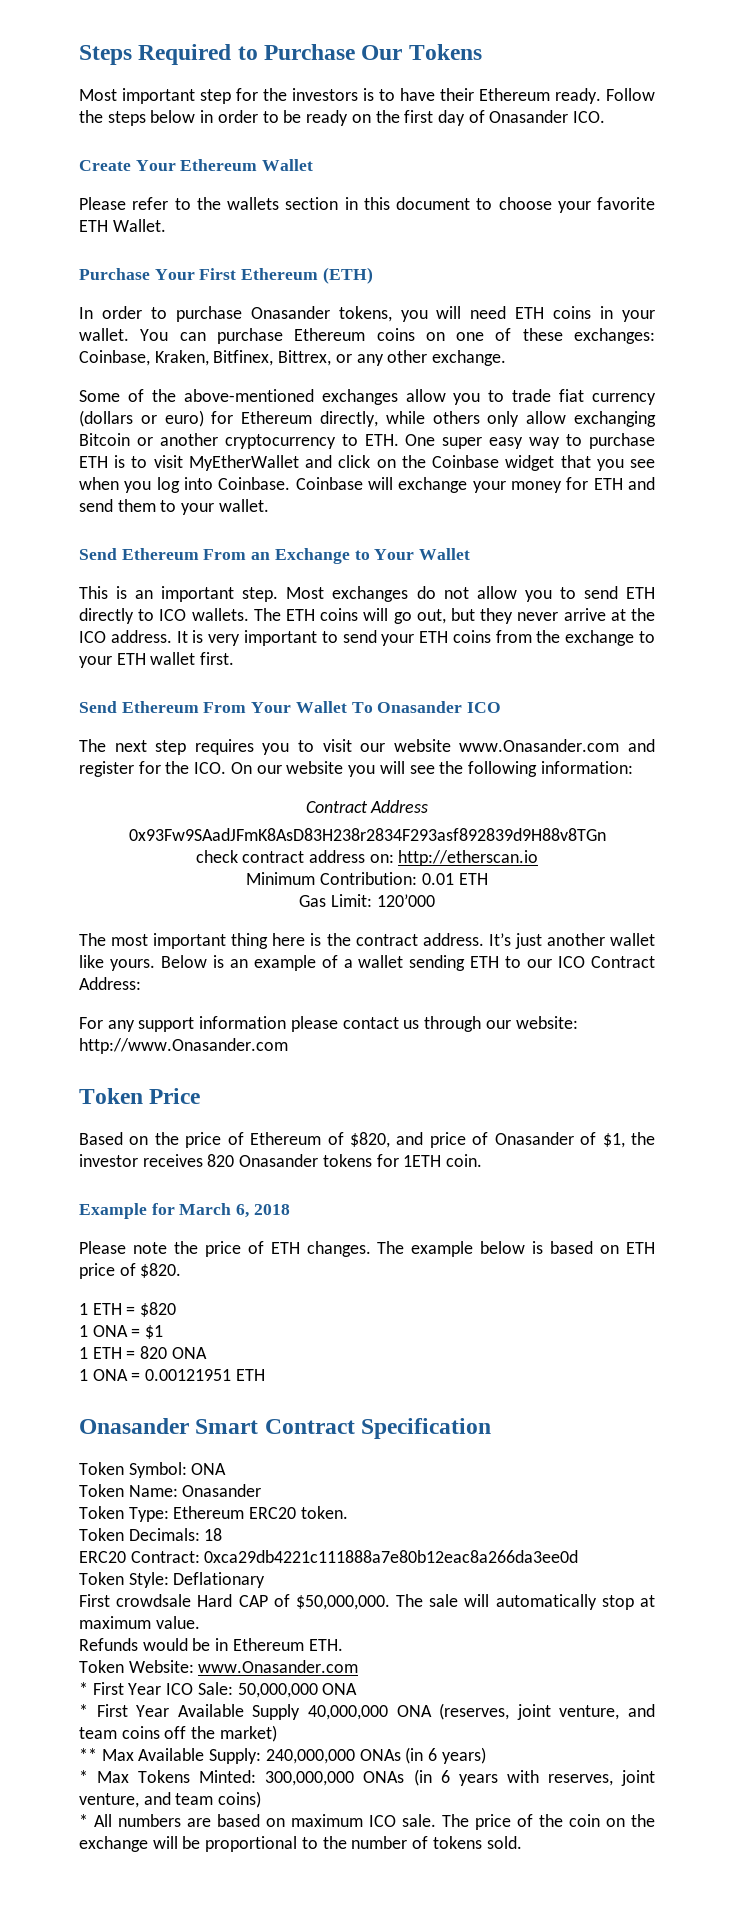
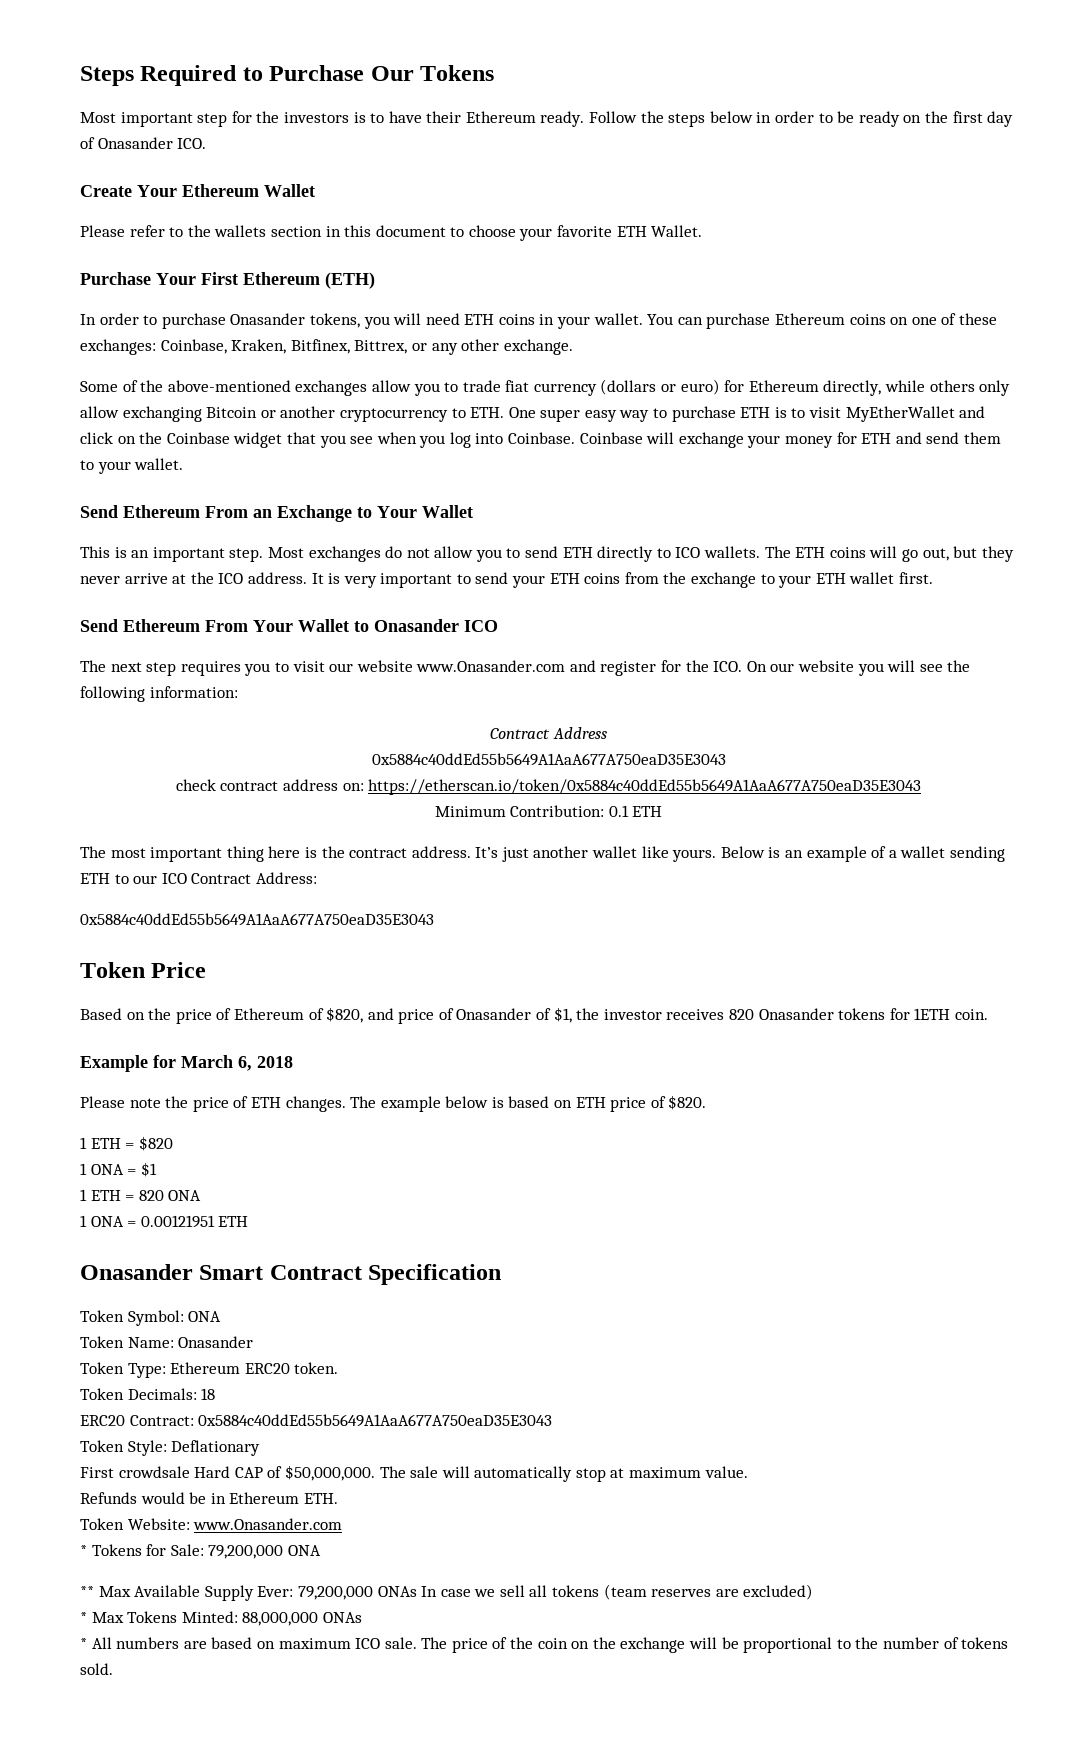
- Send Ethereum From Your Wallet To Onasander ICO
+ Send Ethereum From Your Wallet to Onasander ICO
  Contract Address
- 0x93Fw9SAadJFmK8AsD83H238r2834F293asf892839d9H88v8TGn
+ 0x5884c40ddEd55b5649A1AaA677A750eaD35E3043
- check contract address on: http://etherscan.io
+ check contract address on: https://etherscan.io/token/0x5884c40ddEd55b5649A1AaA677A750eaD35E3043
- Minimum Contribution: 0.01 ETH
- Gas Limit: 120’000
+ Minimum Contribution: 0.1 ETH
  Below is an example of a wallet sending ETH to our ICO Contract Address:
- For any support information please contact us through our website: http://www.Onasander.com
+ 0x5884c40ddEd55b5649A1AaA677A750eaD35E3043
- ERC20 Contract: 0xca29db4221c111888a7e80b12eac8a266da3ee0d
+ ERC20 Contract: 0x5884c40ddEd55b5649A1AaA677A750eaD35E3043
- * First Year ICO Sale: 50,000,000 ONA
- * First Year Available Supply 40,000,000 ONA (reserves, joint venture, and team coins off the market)
- ** Max Available Supply: 240,000,000 ONAs (in 6 years)
+ * Tokens for Sale: 79,200,000 ONA
+ ** Max Available Supply Ever: 79,200,000 ONAs In case we sell all tokens (team reserves are excluded)
- * Max Tokens Minted: 300,000,000 ONAs (in 6 years with reserves, joint venture, and team coins)
+ * Max Tokens Minted: 88,000,000 ONAs

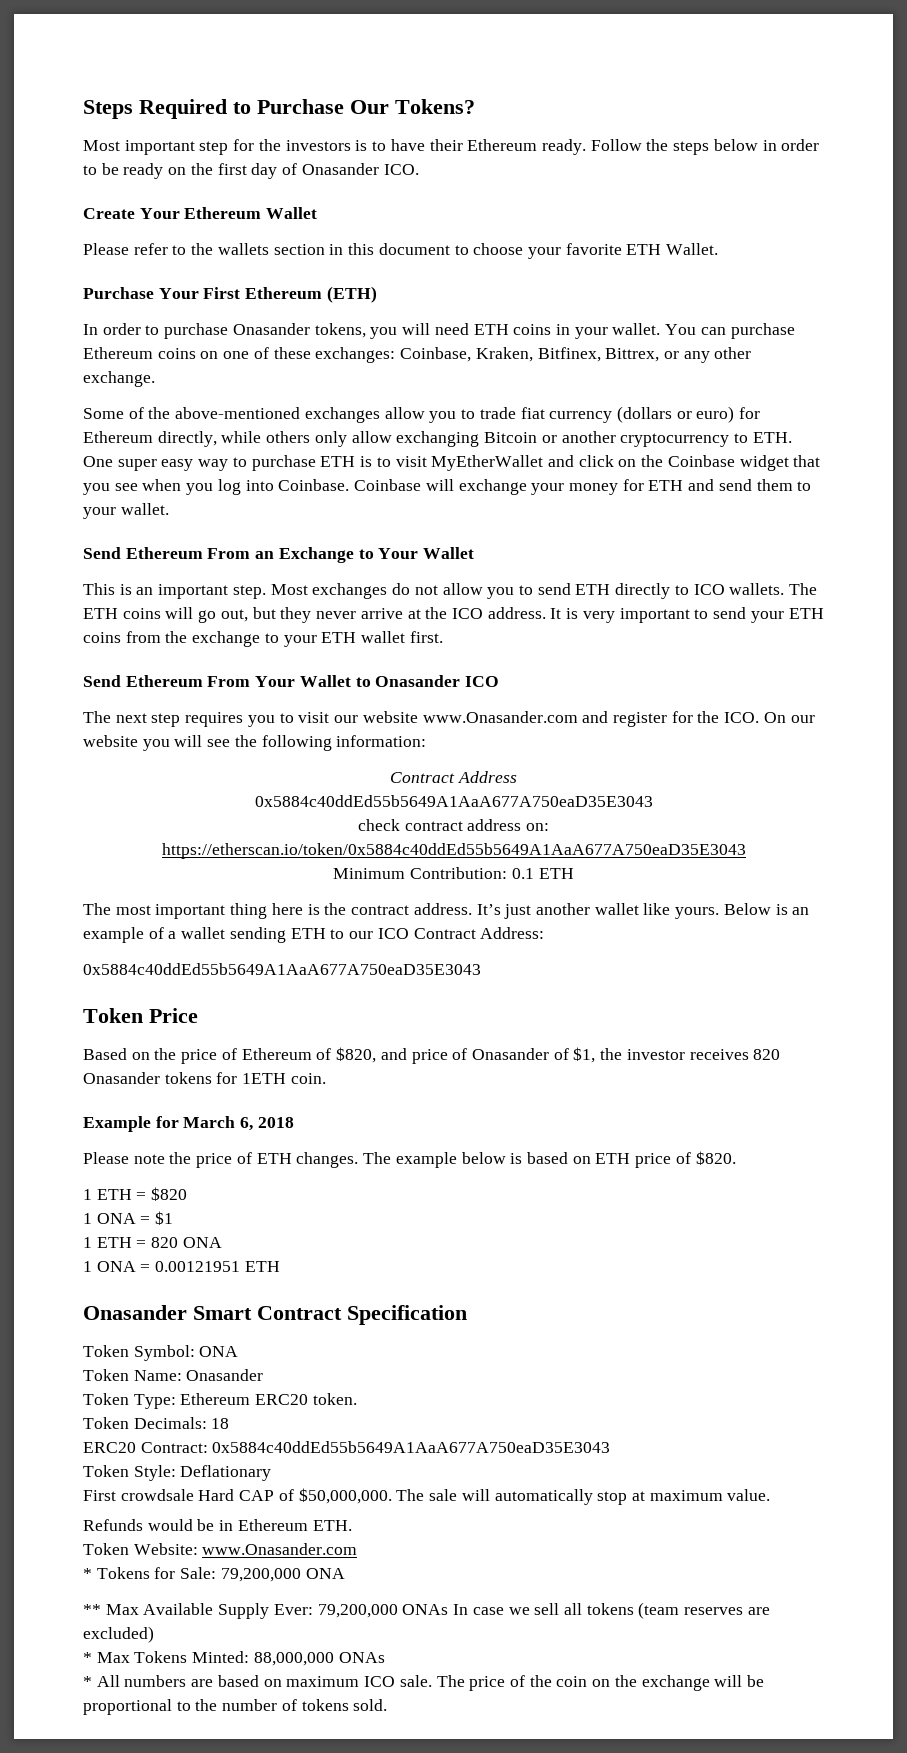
- Steps Required to Purchase Our Tokens
+ Steps Required to Purchase Our Tokens?

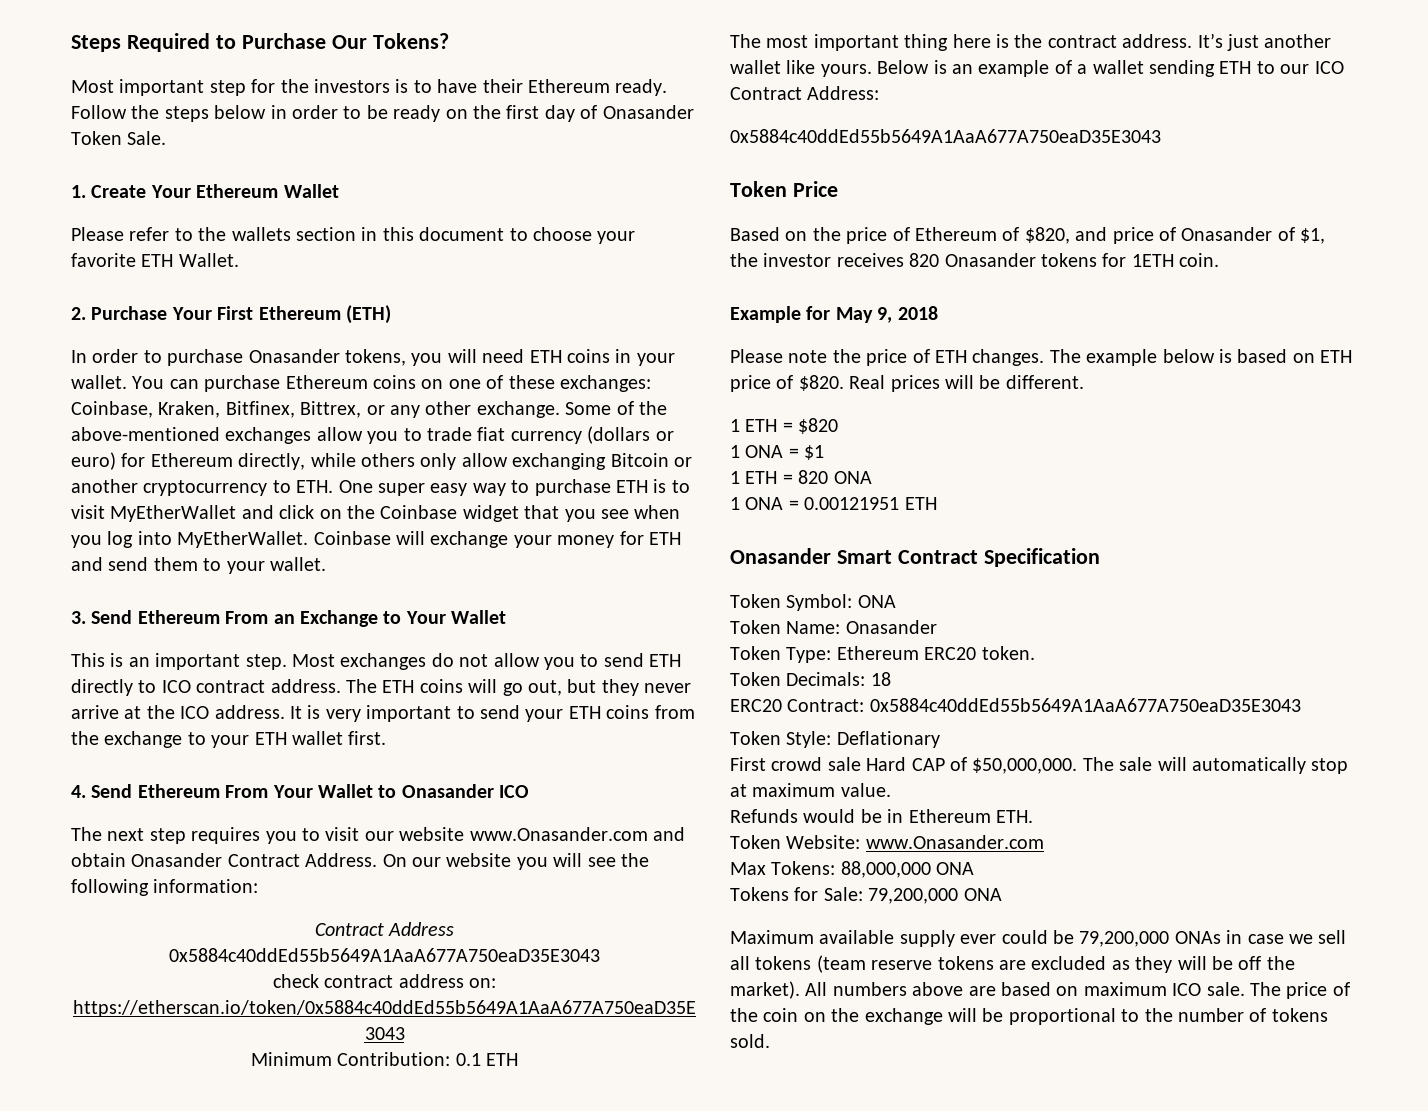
- Follow the steps below in order to be ready on the first day of Onasander ICO.
- Create Your Ethereum Wallet
+ Follow the steps below in order to be ready on the first day of Onasander Token Sale.
+ 1. Create Your Ethereum Wallet
- Purchase Your First Ethereum (ETH)
+ 2. Purchase Your First Ethereum (ETH)
- Coinbase, Kraken, Bitfinex, Bittrex, or any other exchange.
- Some of the above-mentioned exchanges allow you to trade fiat currency (dollars or euro) for Ethereum directly, while others only allow exchanging Bitcoin or another cryptocurrency to ETH. One super easy way to purchase ETH is to visit MyEtherWallet and click on the Coinbase widget that you see when you log into Coinbase.
+ Coinbase, Kraken, Bitfinex, Bittrex, or any other exchange. Some of the above-mentioned exchanges allow you to trade fiat currency (dollars or euro) for Ethereum directly, while others only allow exchanging Bitcoin or another cryptocurrency to ETH. One super easy way to purchase ETH is to visit MyEtherWallet and click on the Coinbase widget that you see when you log into MyEtherWallet.
- Send Ethereum From an Exchange to Your Wallet
+ 3. Send Ethereum From an Exchange to Your Wallet
- Most exchanges do not allow you to send ETH directly to ICO wallets.
+ Most exchanges do not allow you to send ETH directly to ICO contract address.
- Send Ethereum From Your Wallet to Onasander ICO
+ 4. Send Ethereum From Your Wallet to Onasander ICO
- The next step requires you to visit our website www.Onasander.com and register for the ICO. On our website you will see the following information:
+ The next step requires you to visit our website www.Onasander.com and obtain Onasander Contract Address. On our website you will see the following information:
- Example for March 6, 2018
+ Example for May 9, 2018
+ Real prices will be different.
- First crowdsale Hard CAP of $50,000,000.
+ First crowd sale Hard CAP of $50,000,000.
- * Tokens for Sale: 79,200,000 ONA
+ Max Tokens: 88,000,000 ONA
+ Tokens for Sale: 79,200,000 ONA
- ** Max Available Supply Ever: 79,200,000 ONAs In case we sell all tokens (team reserves are excluded)
- * Max Tokens Minted: 88,000,000 ONAs
- * All numbers are based on maximum ICO sale.
+ Maximum available supply ever could be 79,200,000 ONAs in case we sell all tokens (team reserve tokens are excluded as they will be off the market). All numbers above are based on maximum ICO sale.

